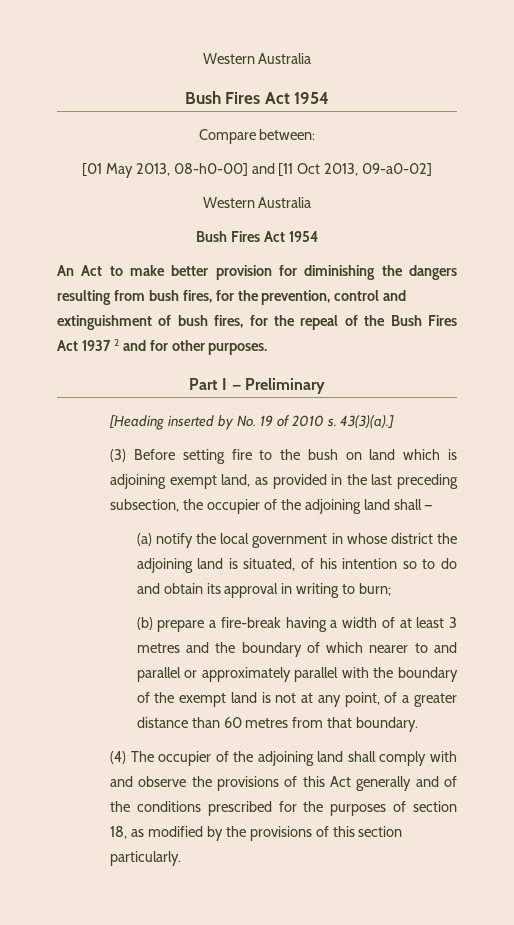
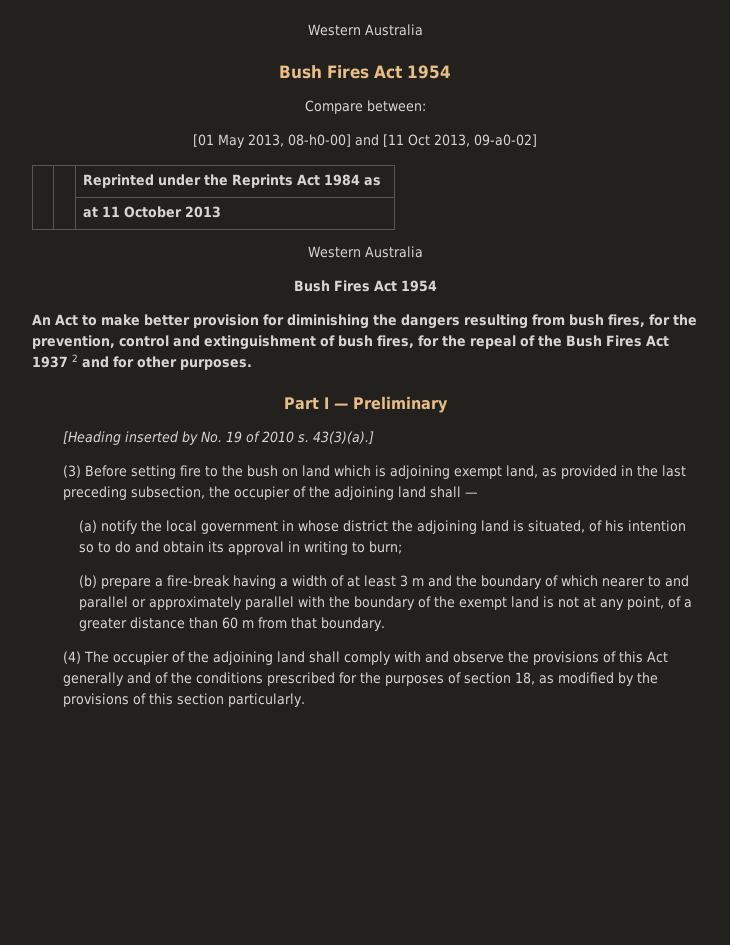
+ | | Reprinted under the Reprints Act 1984 as
+ | | at 11 October 2013
- (b) prepare a fire-break having a width of at least 3 metres and the boundary of which nearer to and parallel or approximately parallel with the boundary of the exempt land is not at any point, of a greater distance than 60 metres from that boundary.
+ (b) prepare a fire-break having a width of at least 3 m and the boundary of which nearer to and parallel or approximately parallel with the boundary of the exempt land is not at any point, of a greater distance than 60 m from that boundary.

